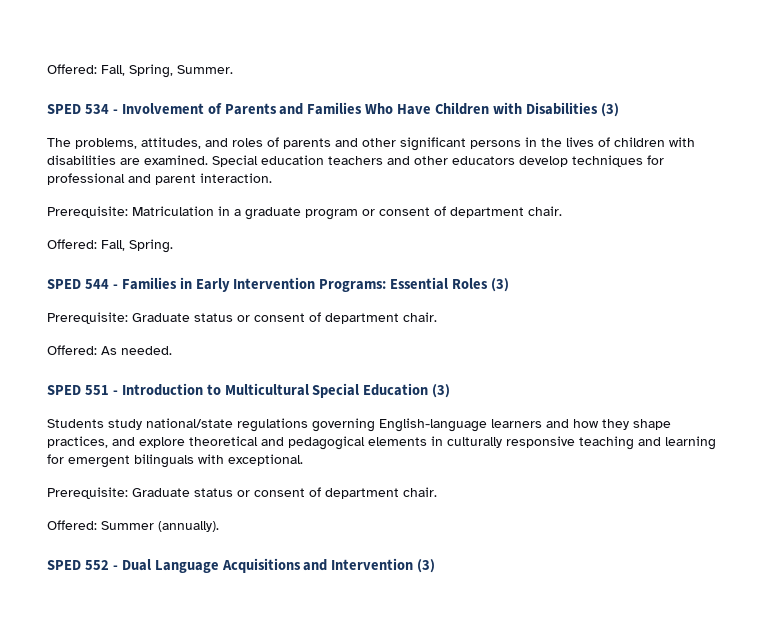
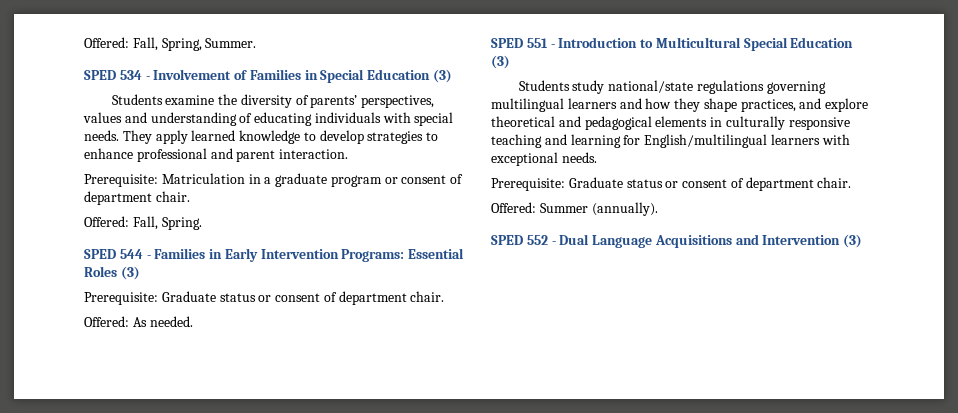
- SPED 534 - Involvement of Parents and Families Who Have Children with Disabilities (3)
- The problems, attitudes, and roles of parents and other significant persons in the lives of children with disabilities are examined. Special education teachers and other educators develop techniques for professional and parent interaction.
+ SPED 534 - Involvement of Families in Special Education (3)
+ Students examine the diversity of parents’ perspectives, values and understanding of educating individuals with special needs. They apply learned knowledge to develop strategies to enhance professional and parent interaction.
- Students study national/state regulations governing English-language learners and how they shape practices, and explore theoretical and pedagogical elements in culturally responsive teaching and learning for emergent bilinguals with exceptional.
+ Students study national/state regulations governing multilingual learners and how they shape practices, and explore theoretical and pedagogical elements in culturally responsive teaching and learning for English/multilingual learners with exceptional needs.

